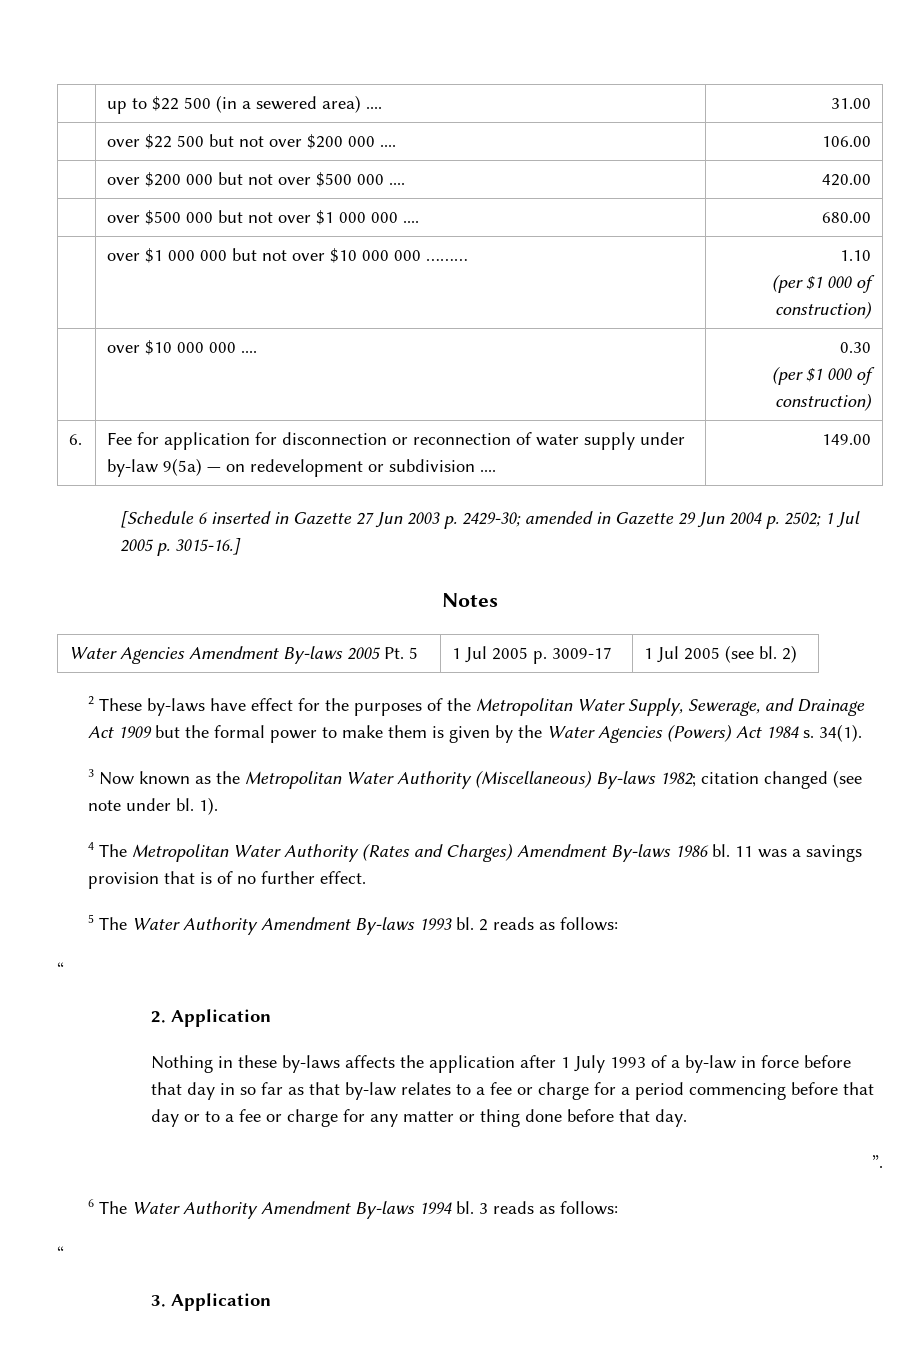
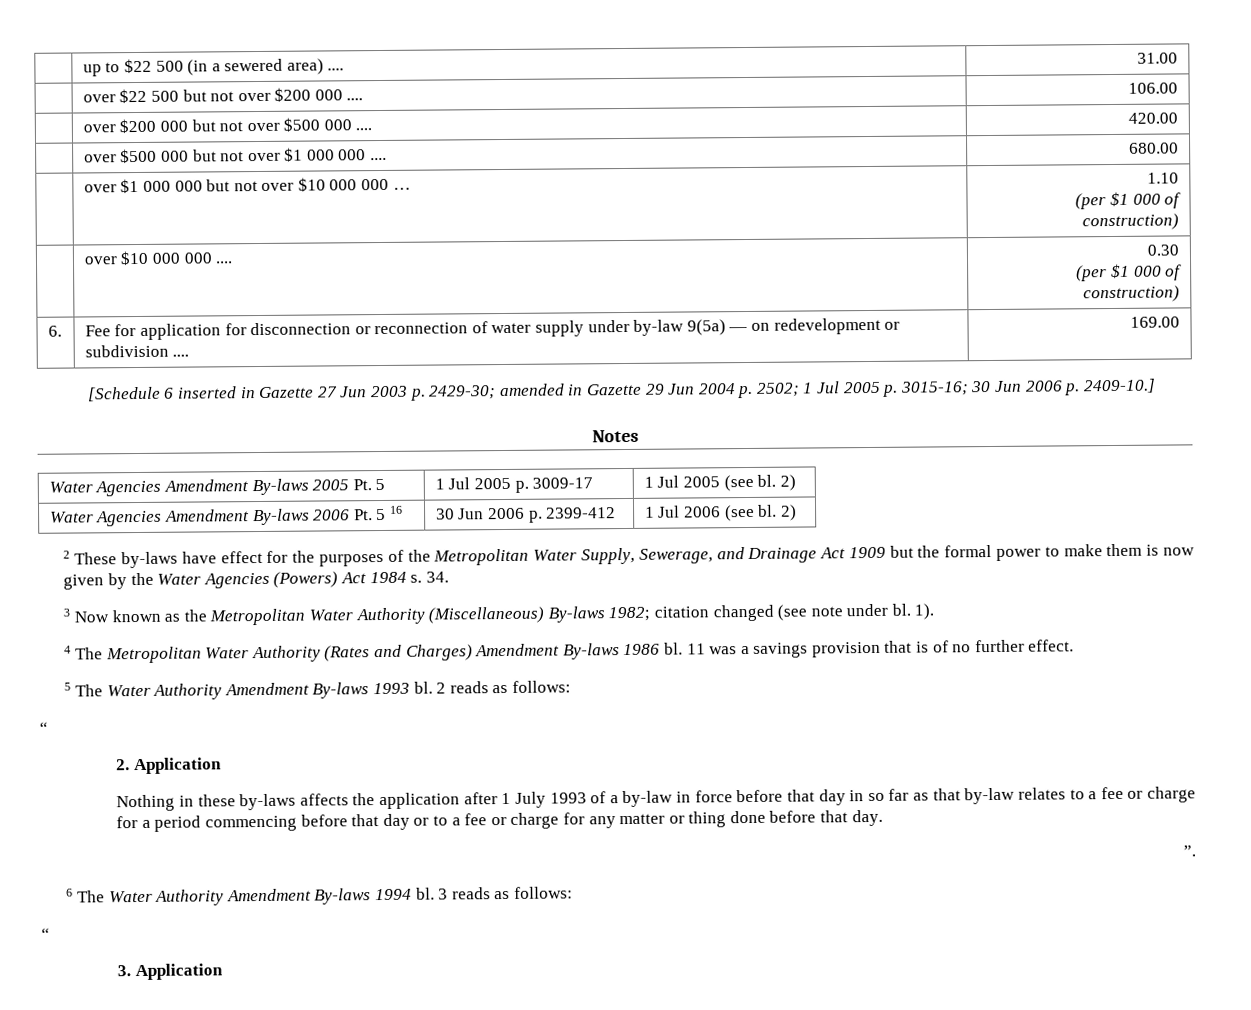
- | over $1 000 000 but not over $10 000 000 ……… | 1.10
+ | over $1 000 000 but not over $10 000 000 … | 1.10
- 6. | Fee for application for disconnection or reconnection of water supply under by-law 9(5a) — on redevelopment or subdivision .... | 149.00
+ 6. | Fee for application for disconnection or reconnection of water supply under by-law 9(5a) — on redevelopment or subdivision .... | 169.00
- [Schedule 6 inserted in Gazette 27 Jun 2003 p. 2429-30; amended in Gazette 29 Jun 2004 p. 2502; 1 Jul 2005 p. 3015-16.]
+ [Schedule 6 inserted in Gazette 27 Jun 2003 p. 2429-30; amended in Gazette 29 Jun 2004 p. 2502; 1 Jul 2005 p. 3015-16; 30 Jun 2006 p. 2409-10.]
+ Water Agencies Amendment By-laws 2006 Pt. 5 16 | 30 Jun 2006 p. 2399-412 | 1 Jul 2006 (see bl. 2)
- 2 These by-laws have effect for the purposes of the Metropolitan Water Supply, Sewerage, and Drainage Act 1909 but the formal power to make them is given by the Water Agencies (Powers) Act 1984 s.
+ 2 These by-laws have effect for the purposes of the Metropolitan Water Supply, Sewerage, and Drainage Act 1909 but the formal power to make them is now given by the Water Agencies (Powers) Act 1984 s.
- 34(1).
+ 34.

